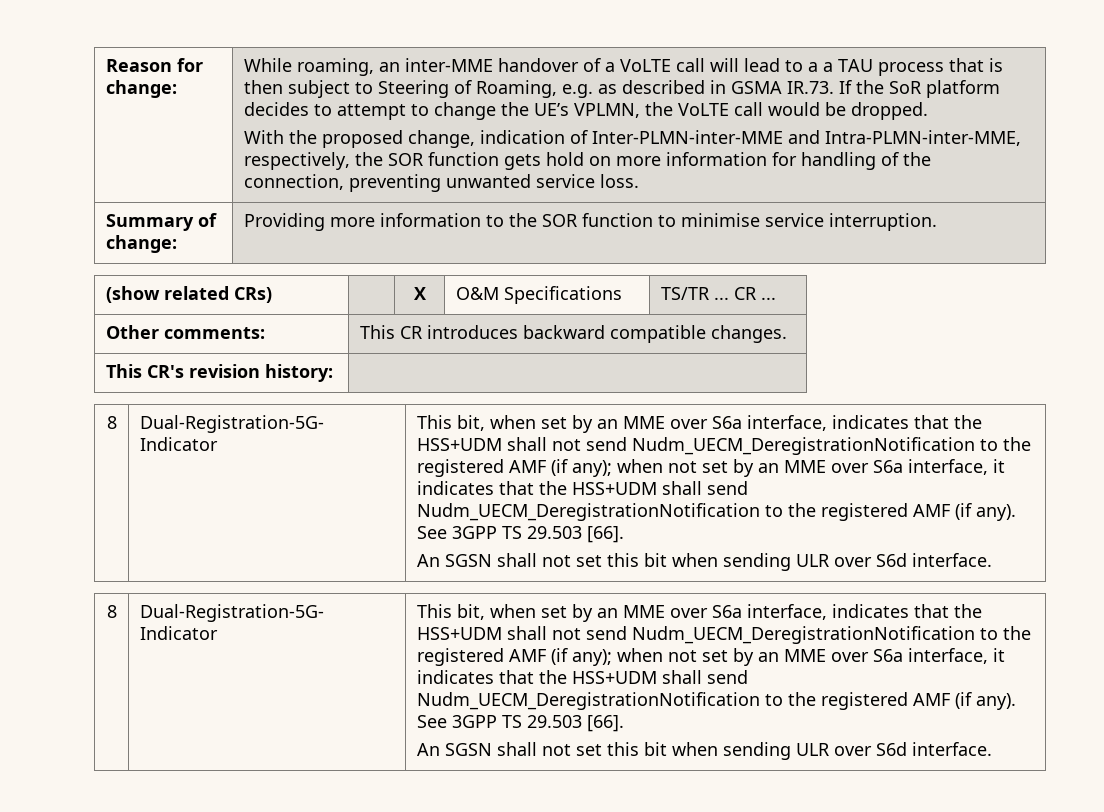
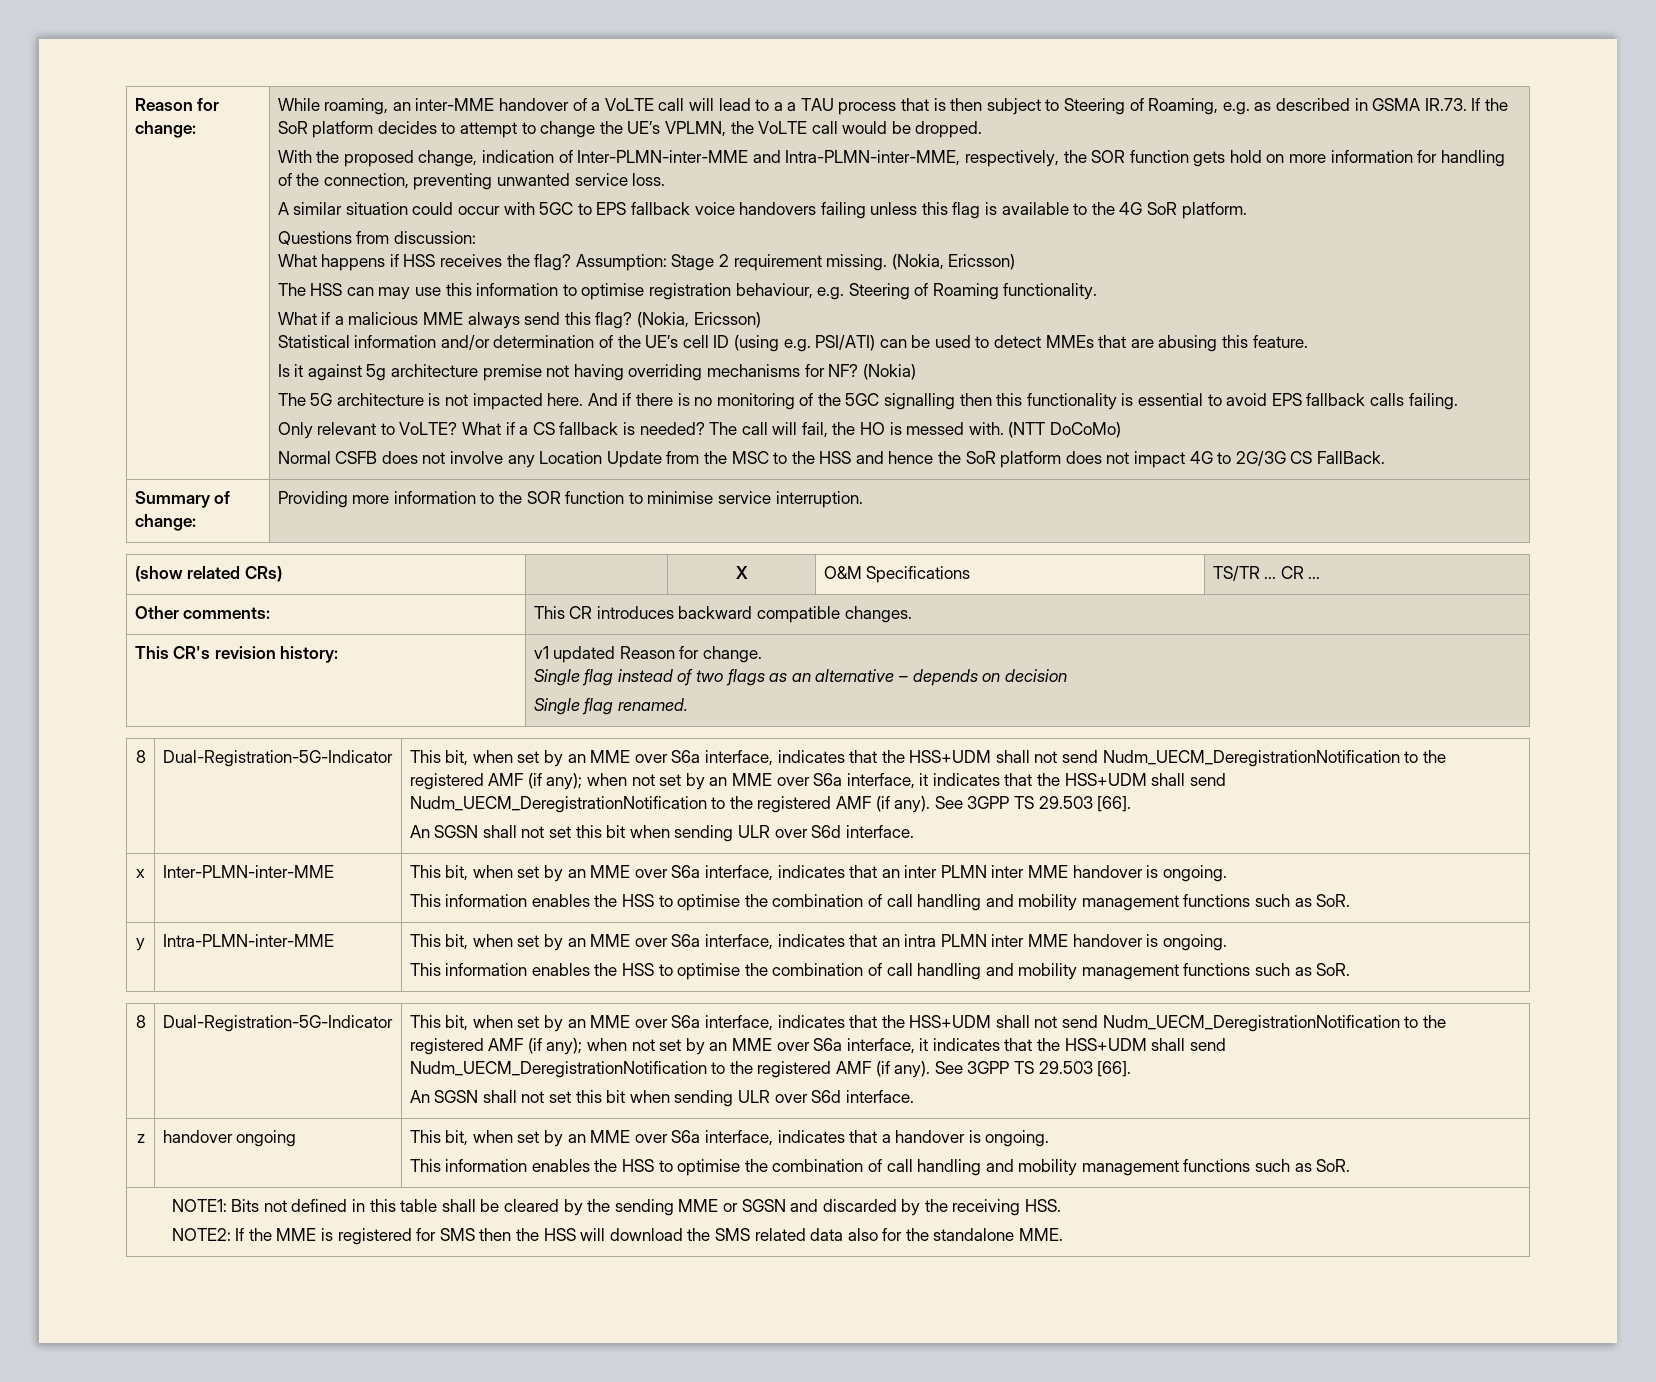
+ A similar situation could occur with 5GC to EPS fallback voice handovers failing unless this flag is available to the 4G SoR platform.
+ Questions from discussion:
+ What happens if HSS receives the flag? Assumption: Stage 2 requirement missing. (Nokia, Ericsson)
+ The HSS can may use this information to optimise registration behaviour, e.g. Steering of Roaming functionality.
+ What if a malicious MME always send this flag? (Nokia, Ericsson)
+ Statistical information and/or determination of the UE’s cell ID (using e.g. PSI/ATI) can be used to detect MMEs that are abusing this feature.
+ Is it against 5g architecture premise not having overriding mechanisms for NF? (Nokia)
+ The 5G architecture is not impacted here. And if there is no monitoring of the 5GC signalling then this functionality is essential to avoid EPS fallback calls failing.
+ Only relevant to VoLTE? What if a CS fallback is needed? The call will fail, the HO is messed with. (NTT DoCoMo)
+ Normal CSFB does not involve any Location Update from the MSC to the HSS and hence the SoR platform does not impact 4G to 2G/3G CS FallBack.
- This CR's revision history: |
+ This CR's revision history: | v1 updated Reason for change.
+ Single flag instead of two flags as an alternative – depends on decision
+ Single flag renamed.
+ x | Inter-PLMN-inter-MME | This bit, when set by an MME over S6a interface, indicates that an inter PLMN inter MME handover is ongoing.
+ This information enables the HSS to optimise the combination of call handling and mobility management functions such as SoR.
+ y | Intra-PLMN-inter-MME | This bit, when set by an MME over S6a interface, indicates that an intra PLMN inter MME handover is ongoing.
+ This information enables the HSS to optimise the combination of call handling and mobility management functions such as SoR.
+ z | handover ongoing | This bit, when set by an MME over S6a interface, indicates that a handover is ongoing.
+ This information enables the HSS to optimise the combination of call handling and mobility management functions such as SoR.
+ NOTE1: Bits not defined in this table shall be cleared by the sending MME or SGSN and discarded by the receiving HSS.
+ NOTE2: If the MME is registered for SMS then the HSS will download the SMS related data also for the standalone MME.

